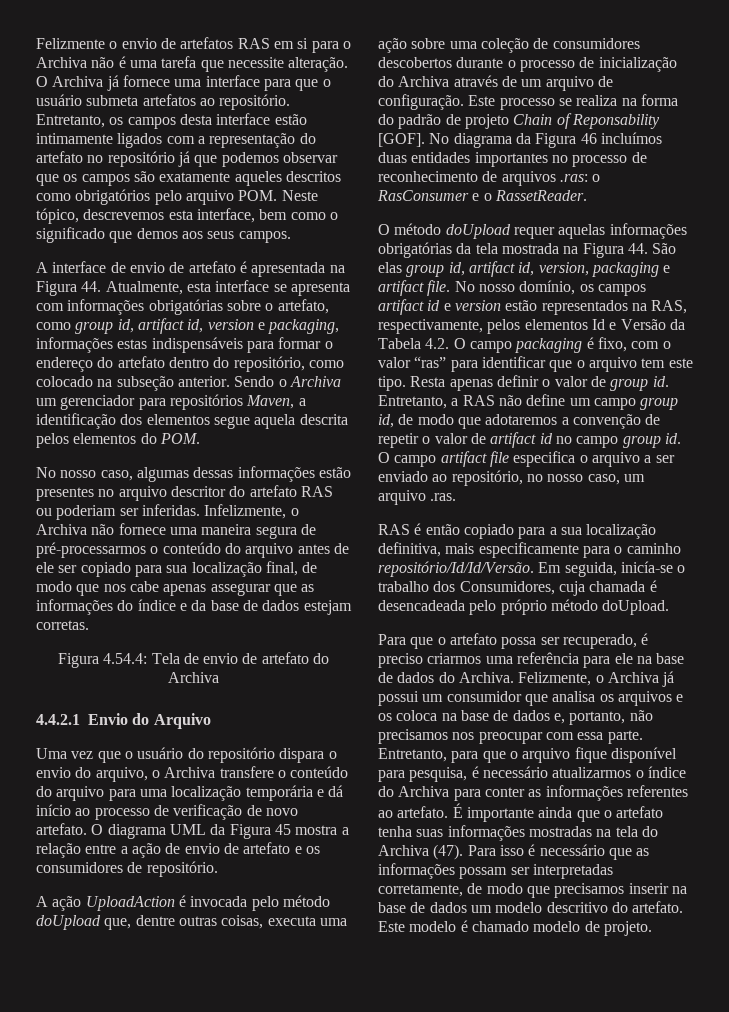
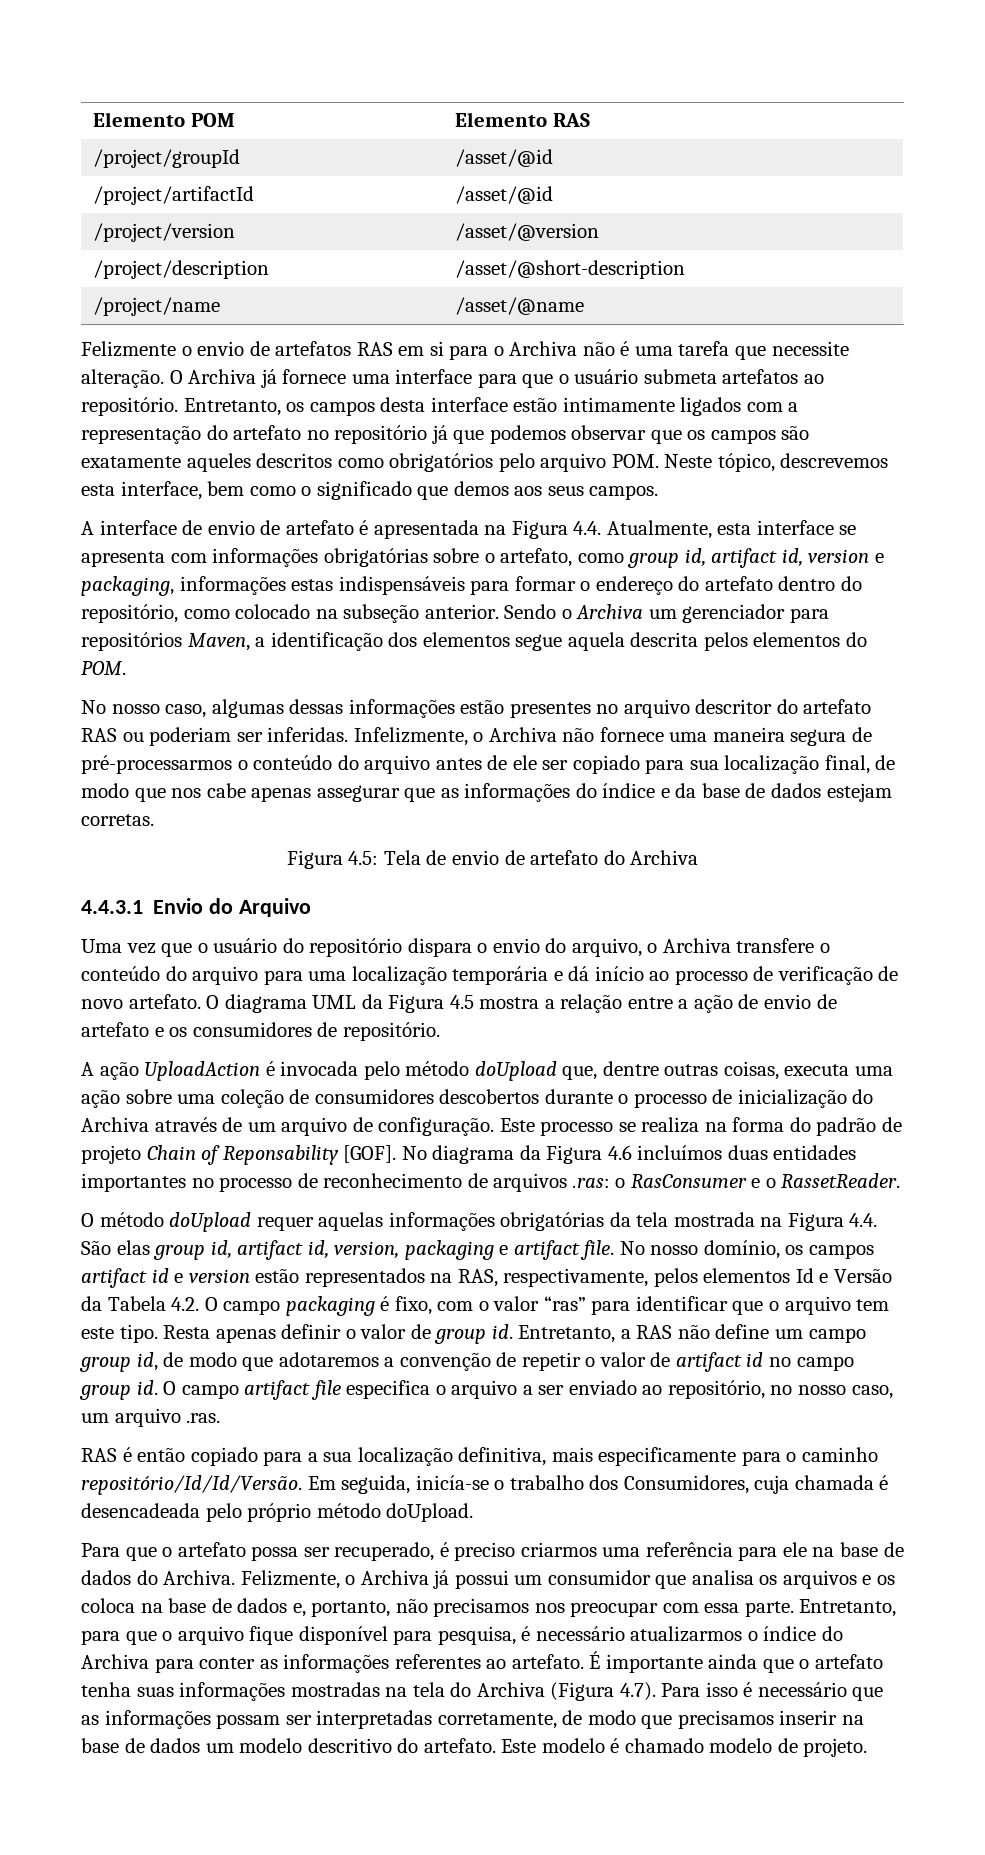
+ Elemento POM | Elemento RAS
+ /project/groupId | /asset/@id
+ /project/artifactId | /asset/@id
+ /project/version | /asset/@version
+ /project/description | /asset/@short-description
+ /project/name | /asset/@name
- A interface de envio de artefato é apresentada na Figura 44. Atualmente, esta interface se apresenta com informações obrigatórias sobre o artefato, como group id, artifact id, version e packaging, informações estas indispensáveis para formar o endereço do artefato dentro do repositório, como colocado na subseção anterior.
+ A interface de envio de artefato é apresentada na Figura 4.4. Atualmente, esta interface se apresenta com informações obrigatórias sobre o artefato, como group id, artifact id, version e packaging, informações estas indispensáveis para formar o endereço do artefato dentro do repositório, como colocado na subseção anterior.
- Figura 4.54.4: Tela de envio de artefato do Archiva
+ Figura 4.5: Tela de envio de artefato do Archiva
- 4.4.2.1 Envio do Arquivo
+ 4.4.3.1 Envio do Arquivo
- O diagrama UML da Figura 45 mostra a relação entre a ação de envio de artefato e os consumidores de repositório.
+ O diagrama UML da Figura 4.5 mostra a relação entre a ação de envio de artefato e os consumidores de repositório.
- No diagrama da Figura 46 incluímos duas entidades importantes no processo de reconhecimento de arquivos .ras: o RasConsumer e o RassetReader.
+ No diagrama da Figura 4.6 incluímos duas entidades importantes no processo de reconhecimento de arquivos .ras: o RasConsumer e o RassetReader.
- O método doUpload requer aquelas informações obrigatórias da tela mostrada na Figura 44. São elas group id, artifact id, version, packaging e artifact file.
+ O método doUpload requer aquelas informações obrigatórias da tela mostrada na Figura 4.4. São elas group id, artifact id, version, packaging e artifact file.
- É importante ainda que o artefato tenha suas informações mostradas na tela do Archiva (47). Para isso é necessário que as informações possam ser interpretadas corretamente, de modo que precisamos inserir na base de dados um modelo descritivo do artefato.
+ É importante ainda que o artefato tenha suas informações mostradas na tela do Archiva (Figura 4.7). Para isso é necessário que as informações possam ser interpretadas corretamente, de modo que precisamos inserir na base de dados um modelo descritivo do artefato.

